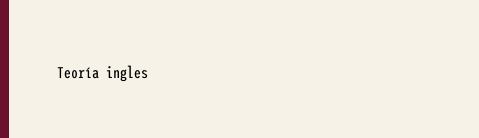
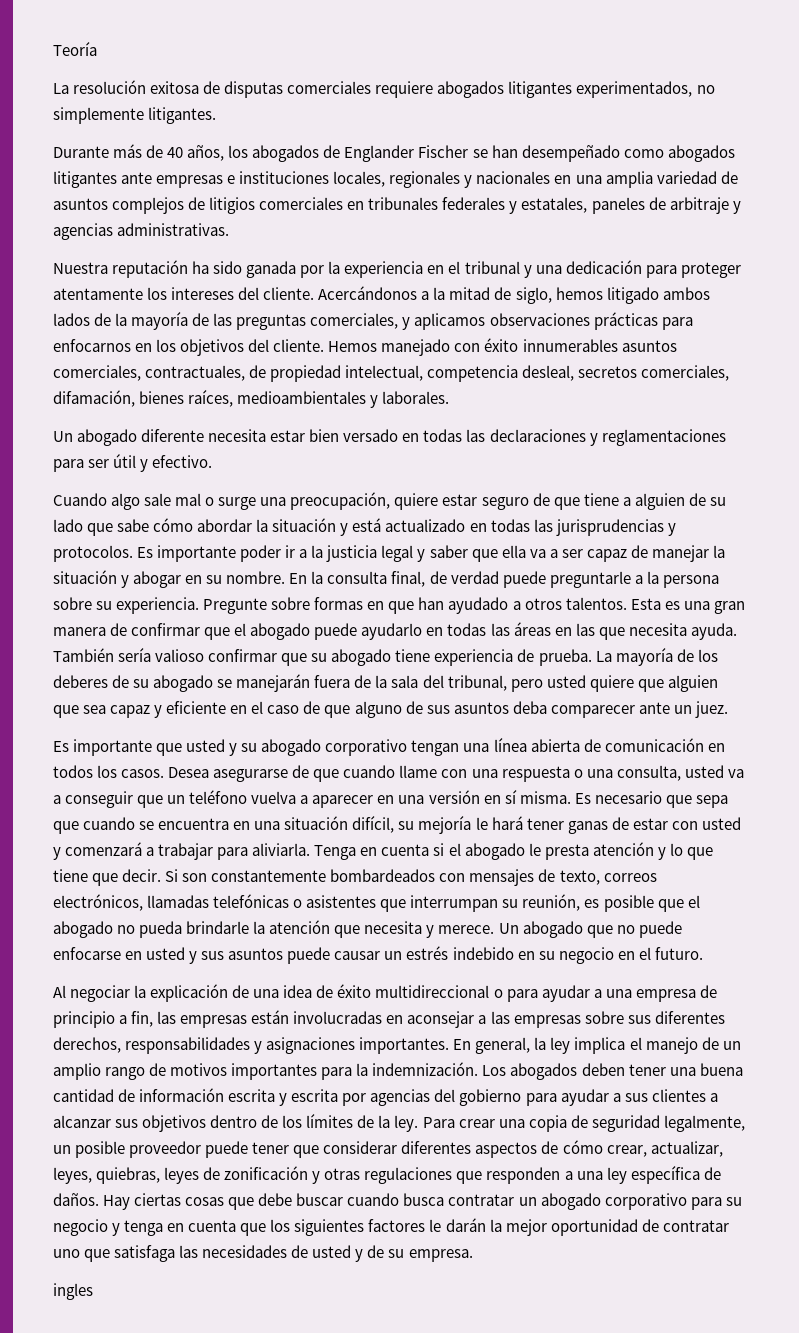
- Teoría ingles
+ Teoría
+ La resolución exitosa de disputas comerciales requiere abogados litigantes experimentados, no simplemente litigantes.
+ Durante más de 40 años, los abogados de Englander Fischer se han desempeñado como abogados litigantes ante empresas e instituciones locales, regionales y nacionales en una amplia variedad de asuntos complejos de litigios comerciales en tribunales federales y estatales, paneles de arbitraje y agencias administrativas.
+ Nuestra reputación ha sido ganada por la experiencia en el tribunal y una dedicación para proteger atentamente los intereses del cliente. Acercándonos a la mitad de siglo, hemos litigado ambos lados de la mayoría de las preguntas comerciales, y aplicamos observaciones prácticas para enfocarnos en los objetivos del cliente. Hemos manejado con éxito innumerables asuntos comerciales, contractuales, de propiedad intelectual, competencia desleal, secretos comerciales, difamación, bienes raíces, medioambientales y laborales.
+ Un abogado diferente necesita estar bien versado en todas las declaraciones y reglamentaciones para ser útil y efectivo.
+ Cuando algo sale mal o surge una preocupación, quiere estar seguro de que tiene a alguien de su lado que sabe cómo abordar la situación y está actualizado en todas las jurisprudencias y protocolos. Es importante poder ir a la justicia legal y saber que ella va a ser capaz de manejar la situación y abogar en su nombre. En la consulta final, de verdad puede preguntarle a la persona sobre su experiencia. Pregunte sobre formas en que han ayudado a otros talentos. Esta es una gran manera de confirmar que el abogado puede ayudarlo en todas las áreas en las que necesita ayuda. También sería valioso confirmar que su abogado tiene experiencia de prueba. La mayoría de los deberes de su abogado se manejarán fuera de la sala del tribunal, pero usted quiere que alguien que sea capaz y eficiente en el caso de que alguno de sus asuntos deba comparecer ante un juez.
+ Es importante que usted y su abogado corporativo tengan una línea abierta de comunicación en todos los casos. Desea asegurarse de que cuando llame con una respuesta o una consulta, usted va a conseguir que un teléfono vuelva a aparecer en una versión en sí misma. Es necesario que sepa que cuando se encuentra en una situación difícil, su mejoría le hará tener ganas de estar con usted y comenzará a trabajar para aliviarla. Tenga en cuenta si el abogado le presta atención y lo que tiene que decir. Si son constantemente bombardeados con mensajes de texto, correos electrónicos, llamadas telefónicas o asistentes que interrumpan su reunión, es posible que el abogado no pueda brindarle la atención que necesita y merece. Un abogado que no puede enfocarse en usted y sus asuntos puede causar un estrés indebido en su negocio en el futuro.
+ Al negociar la explicación de una idea de éxito multidireccional o para ayudar a una empresa de principio a fin, las empresas están involucradas en aconsejar a las empresas sobre sus diferentes derechos, responsabilidades y asignaciones importantes. En general, la ley implica el manejo de un amplio rango de motivos importantes para la indemnización. Los abogados deben tener una buena cantidad de información escrita y escrita por agencias del gobierno para ayudar a sus clientes a alcanzar sus objetivos dentro de los límites de la ley. Para crear una copia de seguridad legalmente, un posible proveedor puede tener que considerar diferentes aspectos de cómo crear, actualizar, leyes, quiebras, leyes de zonificación y otras regulaciones que responden a una ley específica de daños. Hay ciertas cosas que debe buscar cuando busca contratar un abogado corporativo para su negocio y tenga en cuenta que los siguientes factores le darán la mejor oportunidad de contratar uno que satisfaga las necesidades de usted y de su empresa.
+ ingles

